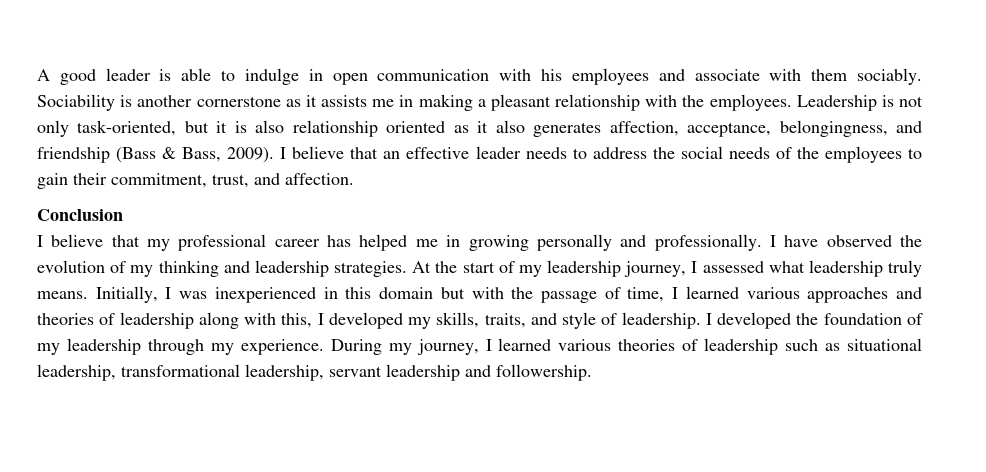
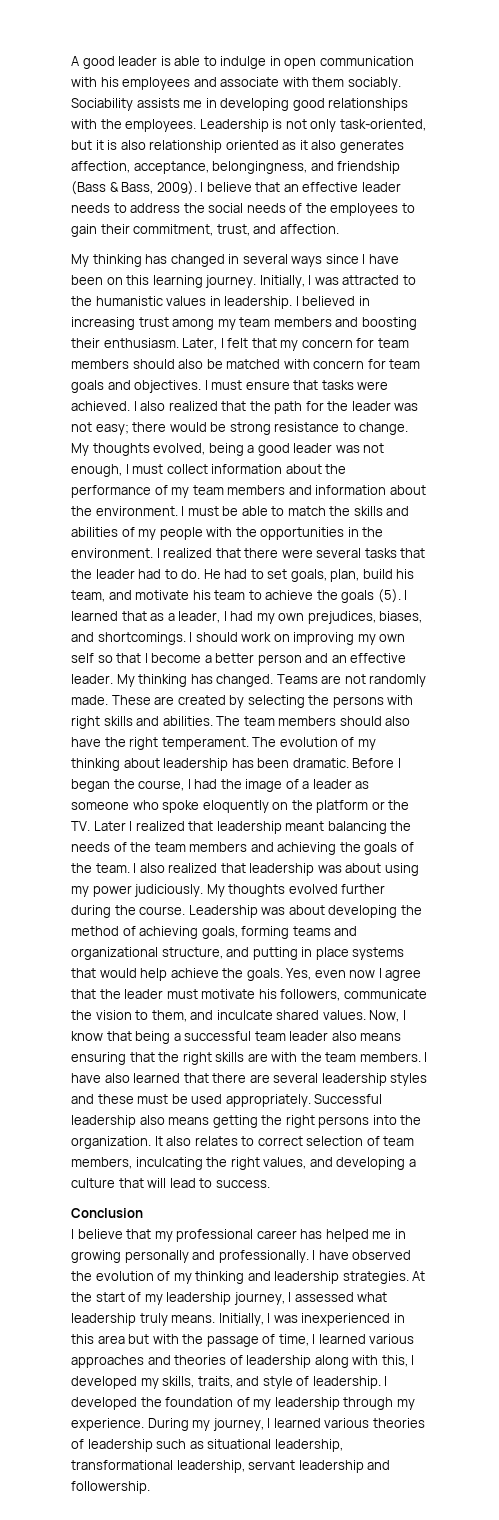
- Sociability is another cornerstone as it assists me in making a pleasant relationship with the employees.
+ Sociability assists me in developing good relationships with the employees.
+ My thinking has changed in several ways since I have been on this learning journey. Initially, I was attracted to the humanistic values in leadership. I believed in increasing trust among my team members and boosting their enthusiasm. Later, I felt that my concern for team members should also be matched with concern for team goals and objectives. I must ensure that tasks were achieved. I also realized that the path for the leader was not easy; there would be strong resistance to change. My thoughts evolved, being a good leader was not enough, I must collect information about the performance of my team members and information about the environment. I must be able to match the skills and abilities of my people with the opportunities in the environment. I realized that there were several tasks that the leader had to do. He had to set goals, plan, build his team, and motivate his team to achieve the goals (5). I learned that as a leader, I had my own prejudices, biases, and shortcomings. I should work on improving my own self so that I become a better person and an effective leader. My thinking has changed. Teams are not randomly made. These are created by selecting the persons with right skills and abilities. The team members should also have the right temperament. The evolution of my thinking about leadership has been dramatic. Before I began the course, I had the image of a leader as someone who spoke eloquently on the platform or the TV. Later I realized that leadership meant balancing the needs of the team members and achieving the goals of the team. I also realized that leadership was about using my power judiciously. My thoughts evolved further during the course. Leadership was about developing the method of achieving goals, forming teams and organizational structure, and putting in place systems that would help achieve the goals. Yes, even now I agree that the leader must motivate his followers, communicate the vision to them, and inculcate shared values. Now, I know that being a successful team leader also means ensuring that the right skills are with the team members. I have also learned that there are several leadership styles and these must be used appropriately. Successful leadership also means getting the right persons into the organization. It also relates to correct selection of team members, inculcating the right values, and developing a culture that will lead to success.
- Initially, I was inexperienced in this domain but with the passage of time, I learned various approaches and theories of leadership along with this, I developed my skills, traits, and style of leadership.
+ Initially, I was inexperienced in this area but with the passage of time, I learned various approaches and theories of leadership along with this, I developed my skills, traits, and style of leadership.

